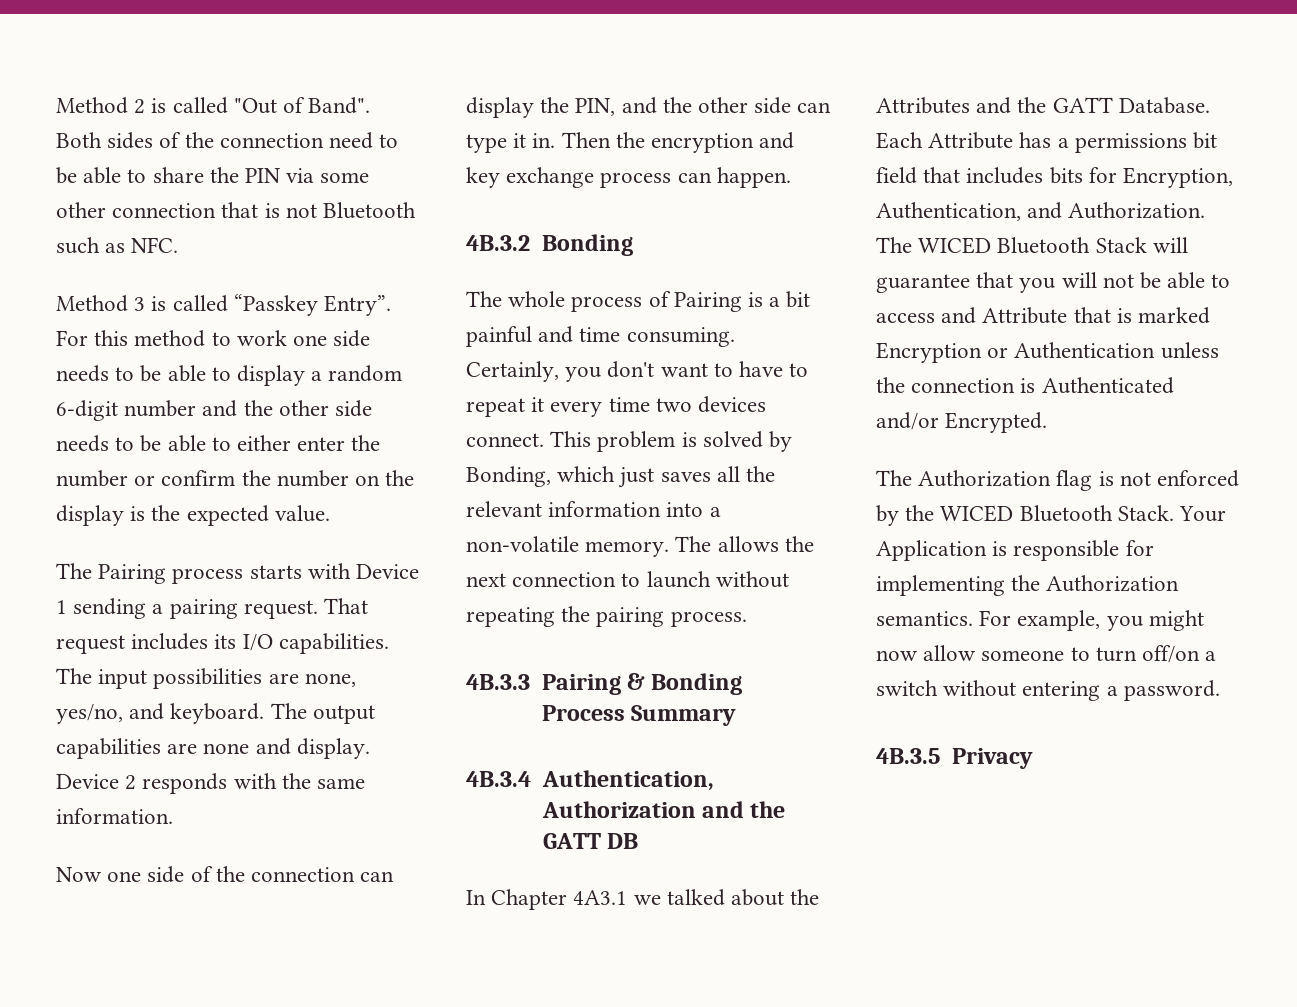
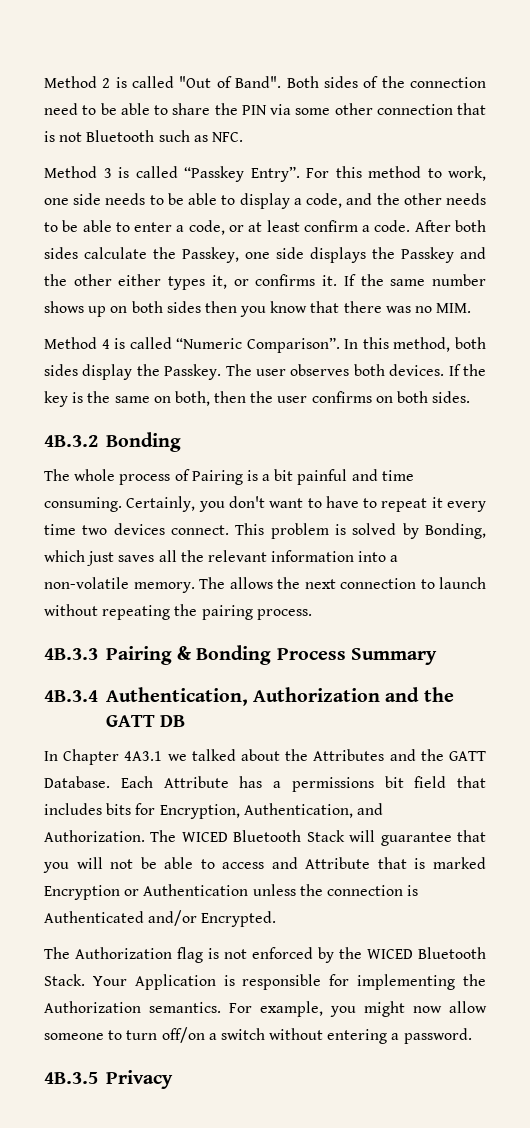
- For this method to work one side needs to be able to display a random 6-digit number and the other side needs to be able to either enter the number or confirm the number on the display is the expected value.
- The Pairing process starts with Device 1 sending a pairing request. That request includes its I/O capabilities. The input possibilities are none, yes/no, and keyboard. The output capabilities are none and display. Device 2 responds with the same information.
- Now one side of the connection can display the PIN, and the other side can type it in. Then the encryption and key exchange process can happen.
+ For this method to work, one side needs to be able to display a code, and the other needs to be able to enter a code, or at least confirm a code. After both sides calculate the Passkey, one side displays the Passkey and the other either types it, or confirms it. If the same number shows up on both sides then you know that there was no MIM.
+ Method 4 is called “Numeric Comparison”. In this method, both sides display the Passkey. The user observes both devices. If the key is the same on both, then the user confirms on both sides.

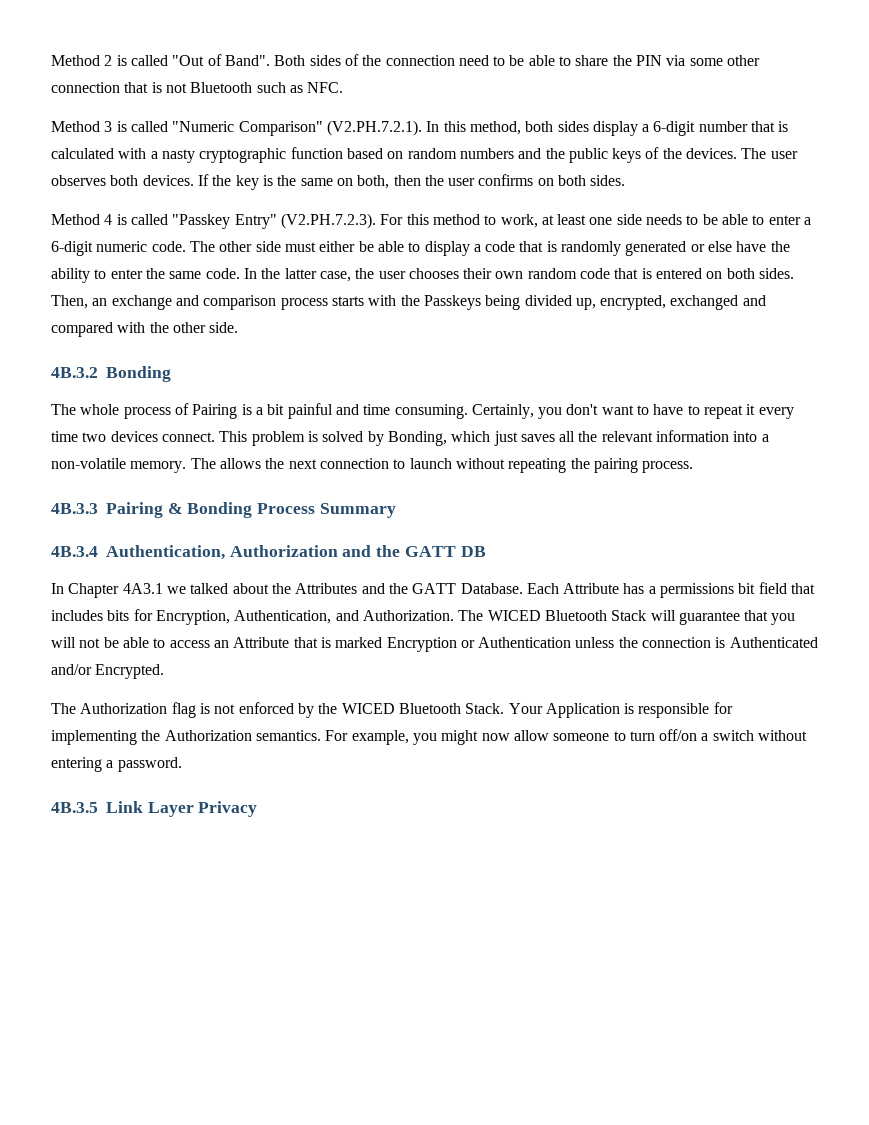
- Method 3 is called “Passkey Entry”. For this method to work, one side needs to be able to display a code, and the other needs to be able to enter a code, or at least confirm a code. After both sides calculate the Passkey, one side displays the Passkey and the other either types it, or confirms it. If the same number shows up on both sides then you know that there was no MIM.
- Method 4 is called “Numeric Comparison”. In this method, both sides display the Passkey.
+ Method 3 is called "Numeric Comparison" (V2.PH.7.2.1). In this method, both sides display a 6-digit number that is calculated with a nasty cryptographic function based on random numbers and the public keys of the devices.
+ Method 4 is called "Passkey Entry" (V2.PH.7.2.3). For this method to work, at least one side needs to be able to enter a 6-digit numeric code. The other side must either be able to display a code that is randomly generated or else have the ability to enter the same code. In the latter case, the user chooses their own random code that is entered on both sides. Then, an exchange and comparison process starts with the Passkeys being divided up, encrypted, exchanged and compared with the other side.
- The WICED Bluetooth Stack will guarantee that you will not be able to access and Attribute that is marked Encryption or Authentication unless the connection is Authenticated and/or Encrypted.
+ The WICED Bluetooth Stack will guarantee that you will not be able to access an Attribute that is marked Encryption or Authentication unless the connection is Authenticated and/or Encrypted.
- 4B.3.5 Privacy
+ 4B.3.5 Link Layer Privacy

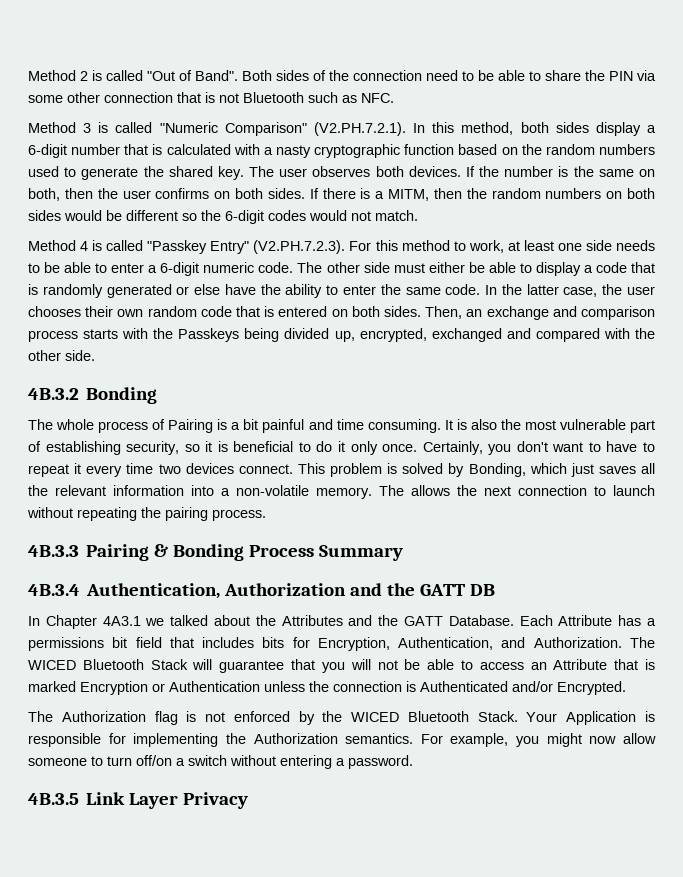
- Method 3 is called "Numeric Comparison" (V2.PH.7.2.1). In this method, both sides display a 6-digit number that is calculated with a nasty cryptographic function based on random numbers and the public keys of the devices.
+ Method 3 is called "Numeric Comparison" (V2.PH.7.2.1). In this method, both sides display a 6-digit number that is calculated with a nasty cryptographic function based on the random numbers used to generate the shared key.
- If the key is the same on both, then the user confirms on both sides.
+ If the number is the same on both, then the user confirms on both sides. If there is a MITM, then the random numbers on both sides would be different so the 6-digit codes would not match.
+ It is also the most vulnerable part of establishing security, so it is beneficial to do it only once.

